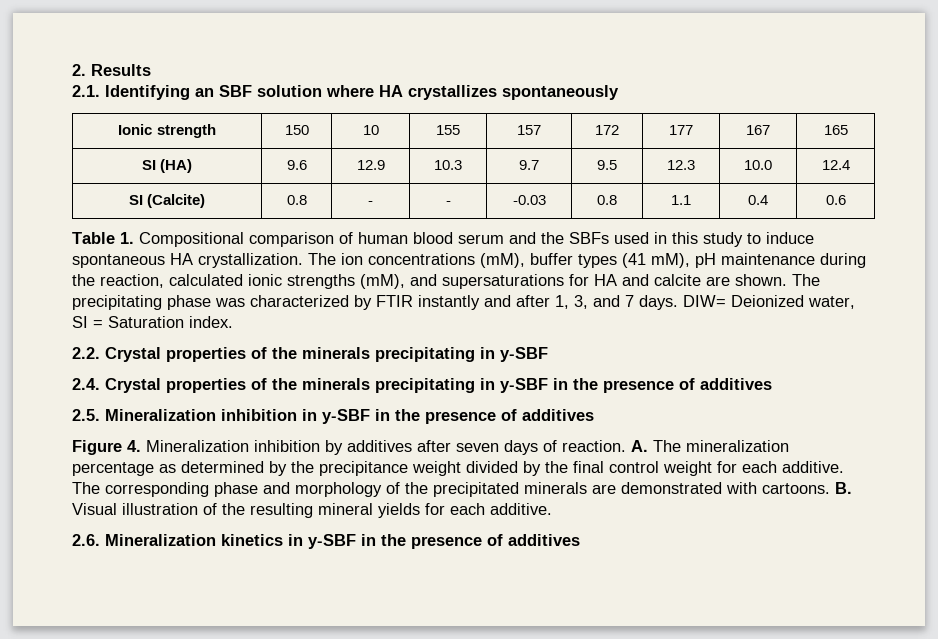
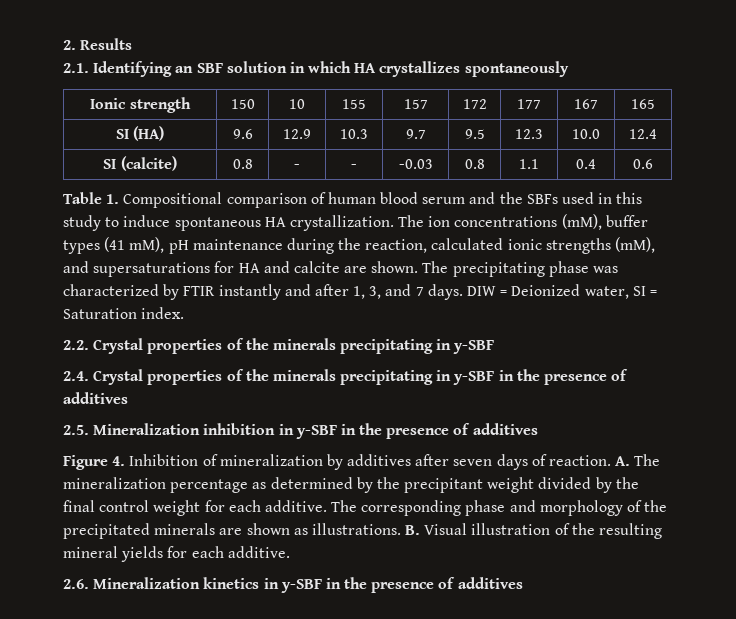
- 2.1. Identifying an SBF solution where HA crystallizes spontaneously
+ 2.1. Identifying an SBF solution in which HA crystallizes spontaneously
- SI (Calcite) | 0.8 | - | - | -0.03 | 0.8 | 1.1 | 0.4 | 0.6
+ SI (calcite) | 0.8 | - | - | -0.03 | 0.8 | 1.1 | 0.4 | 0.6
- DIW= Deionized water, SI = Saturation index.
+ DIW = Deionized water, SI = Saturation index.
- Figure 4. Mineralization inhibition by additives after seven days of reaction.
+ Figure 4. Inhibition of mineralization by additives after seven days of reaction.
- A. The mineralization percentage as determined by the precipitance weight divided by the final control weight for each additive.
+ A. The mineralization percentage as determined by the precipitant weight divided by the final control weight for each additive.
- The corresponding phase and morphology of the precipitated minerals are demonstrated with cartoons.
+ The corresponding phase and morphology of the precipitated minerals are shown as illustrations.

